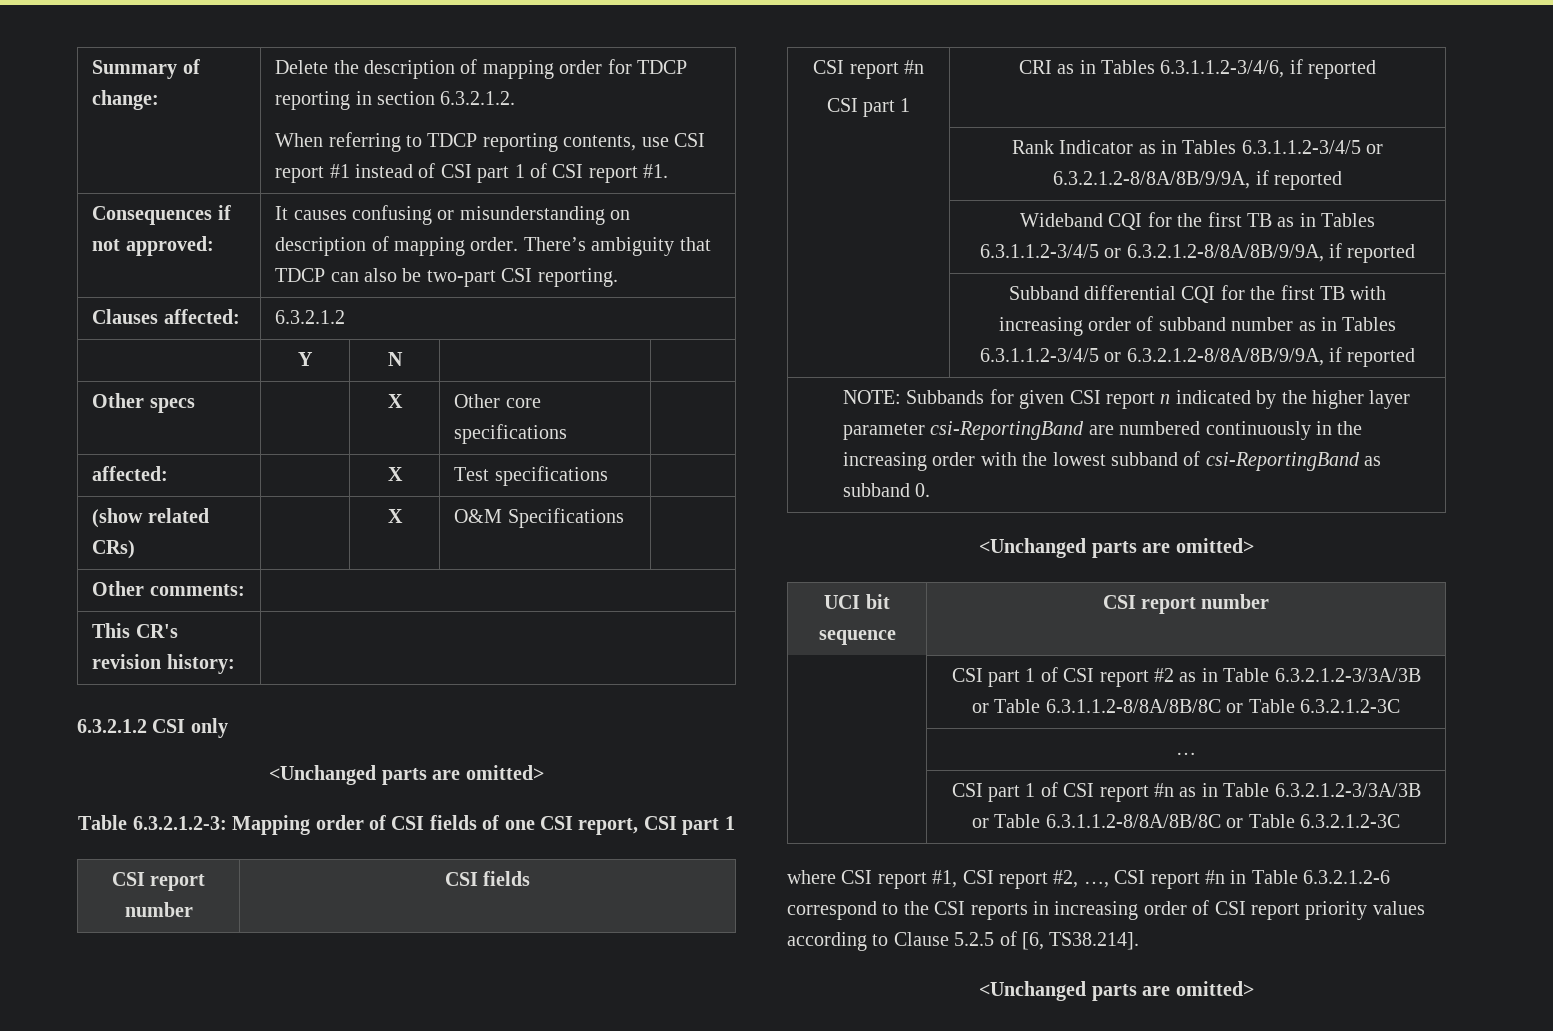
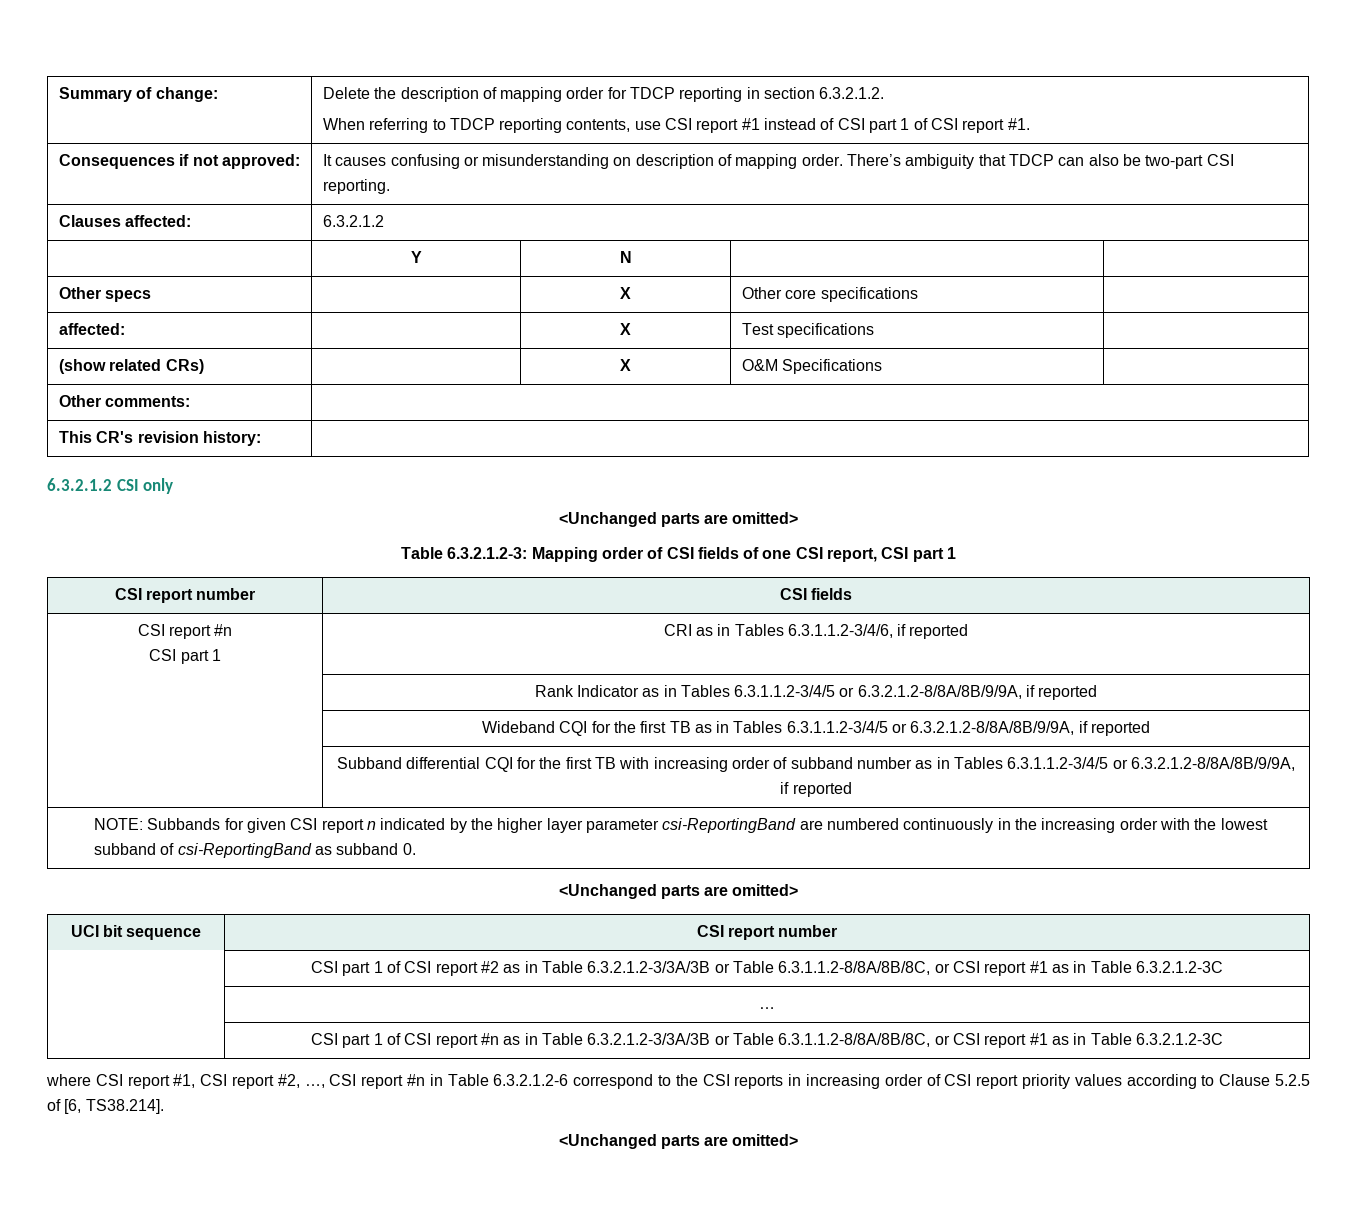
- | CSI part 1 of CSI report #2 as in Table 6.3.2.1.2-3/3A/3B or Table 6.3.1.1.2-8/8A/8B/8C or Table 6.3.2.1.2-3C
+ | CSI part 1 of CSI report #2 as in Table 6.3.2.1.2-3/3A/3B or Table 6.3.1.1.2-8/8A/8B/8C, or CSI report #1 as in Table 6.3.2.1.2-3C
- | CSI part 1 of CSI report #n as in Table 6.3.2.1.2-3/3A/3B or Table 6.3.1.1.2-8/8A/8B/8C or Table 6.3.2.1.2-3C
+ | CSI part 1 of CSI report #n as in Table 6.3.2.1.2-3/3A/3B or Table 6.3.1.1.2-8/8A/8B/8C, or CSI report #1 as in Table 6.3.2.1.2-3C

